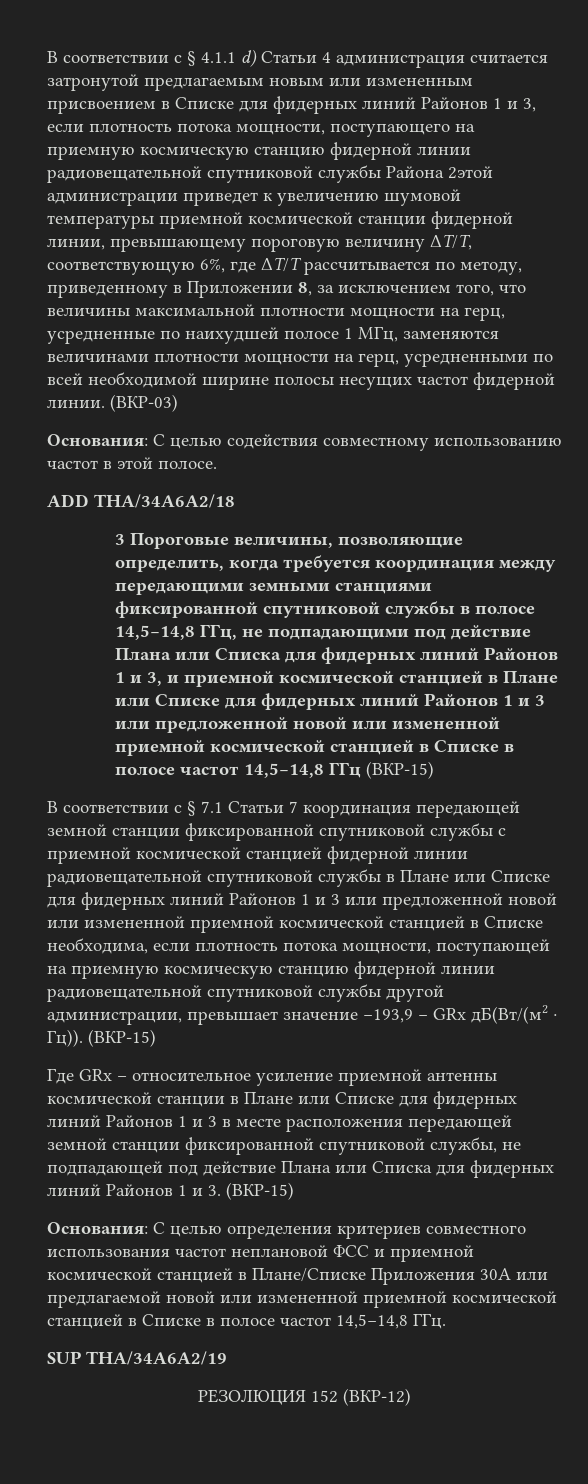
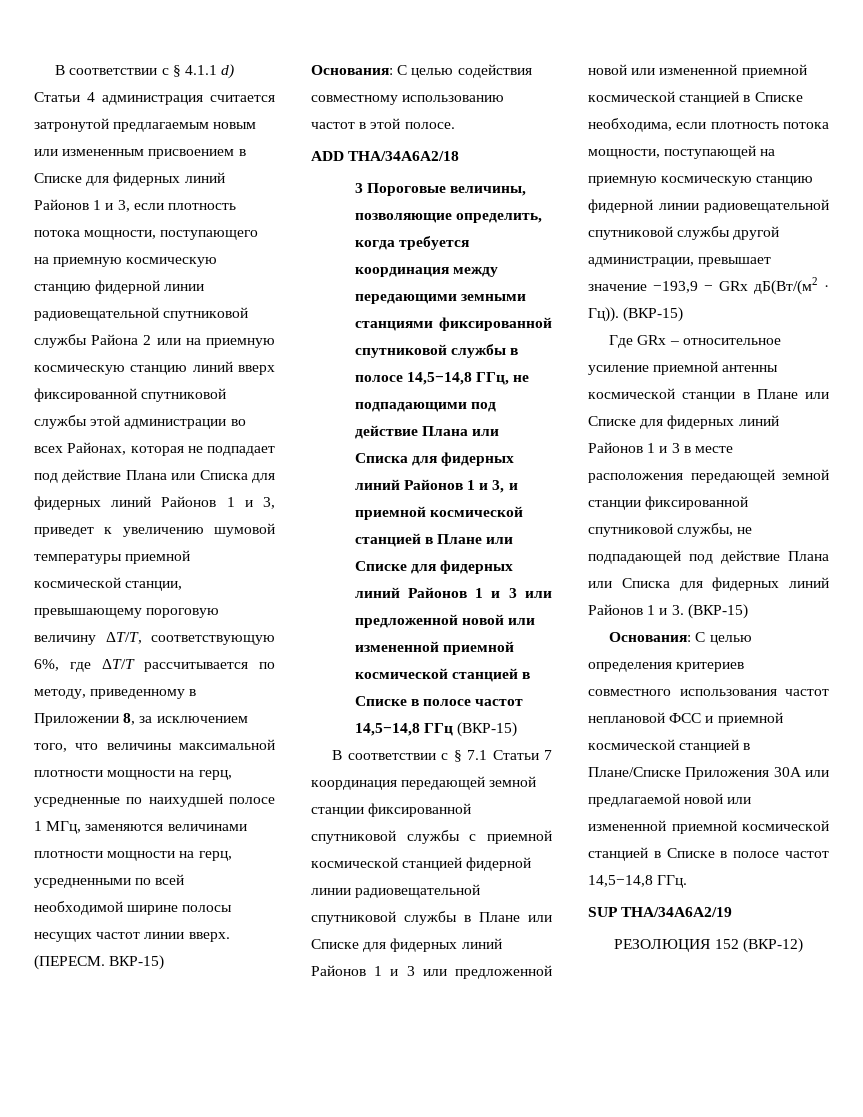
- В соответствии с § 4.1.1 d) Статьи 4 администрация считается затронутой предлагаемым новым или измененным присвоением в Списке для фидерных линий Районов 1 и 3, если плотность потока мощности, поступающего на приемную космическую станцию фидерной линии радиовещательной спутниковой службы Района 2этой администрации приведет к увеличению шумовой температуры приемной космической станции фидерной линии, превышающему пороговую величину ΔT/Т, соответствующую 6%, где ΔT/Т рассчитывается по методу, приведенному в Приложении 8, за исключением того, что величины максимальной плотности мощности на герц, усредненные по наихудшей полосе 1 МГц, заменяются величинами плотности мощности на герц, усредненными по всей необходимой ширине полосы несущих частот фидерной линии. (ВКР-03)
+ В соответствии с § 4.1.1 d) Статьи 4 администрация считается затронутой предлагаемым новым или измененным присвоением в Списке для фидерных линий Районов 1 и 3, если плотность потока мощности, поступающего на приемную космическую станцию фидерной линии радиовещательной спутниковой службы Района 2 или на приемную космическую станцию линий вверх фиксированной спутниковой службы этой администрации во всех Районах, которая не подпадает под действие Плана или Списка для фидерных линий Районов 1 и 3, приведет к увеличению шумовой температуры приемной космической станции, превышающему пороговую величину ΔT/Т, соответствующую 6%, где ΔT/Т рассчитывается по методу, приведенному в Приложении 8, за исключением того, что величины максимальной плотности мощности на герц, усредненные по наихудшей полосе 1 МГц, заменяются величинами плотности мощности на герц, усредненными по всей необходимой ширине полосы несущих частот линии вверх. (ПЕРЕСМ. ВКР-15)

